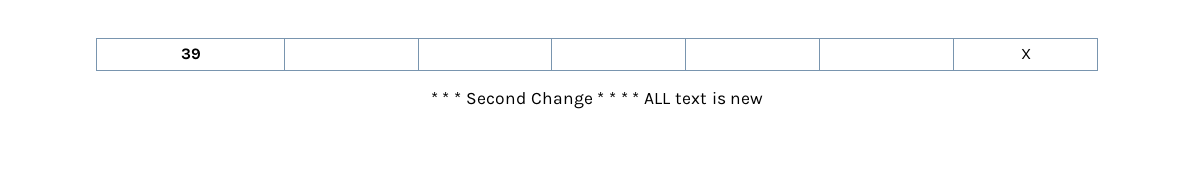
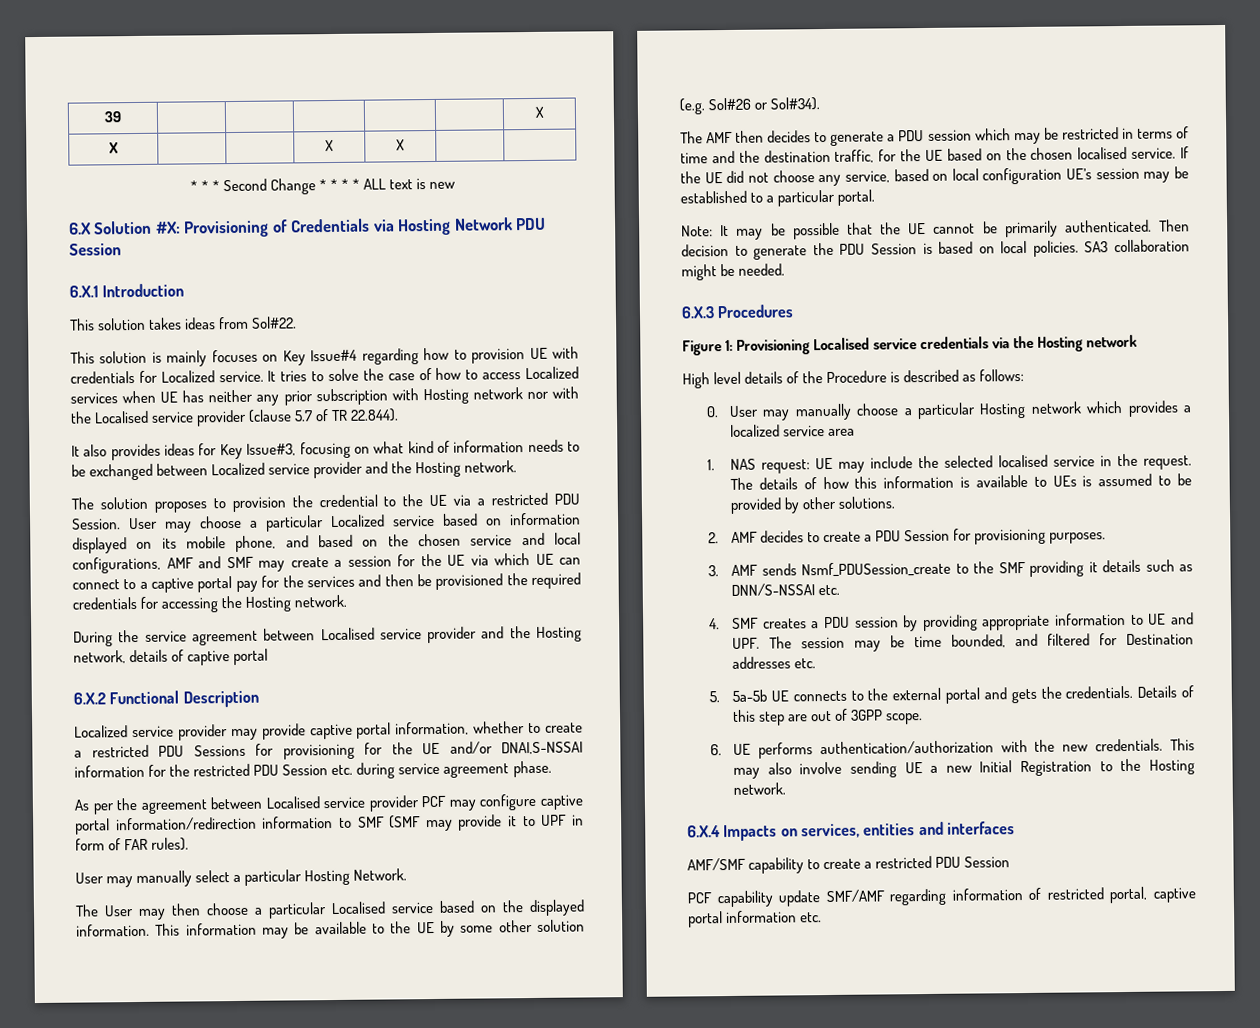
+ X | | | X | X | |
+ 6.X Solution #X: Provisioning of Credentials via Hosting Network PDU Session
+ 6.X.1 Introduction
+ This solution takes ideas from Sol#22.
+ This solution is mainly focuses on Key Issue#4 regarding how to provision UE with credentials for Localized service. It tries to solve the case of how to access Localized services when UE has neither any prior subscription with Hosting network nor with the Localised service provider (clause 5.7 of TR 22.844).
+ It also provides ideas for Key Issue#3, focusing on what kind of information needs to be exchanged between Localized service provider and the Hosting network.
+ The solution proposes to provision the credential to the UE via a restricted PDU Session. User may choose a particular Localized service based on information displayed on its mobile phone, and based on the chosen service and local configurations, AMF and SMF may create a session for the UE via which UE can connect to a captive portal pay for the services and then be provisioned the required credentials for accessing the Hosting network.
+ During the service agreement between Localised service provider and the Hosting network, details of captive portal
+ 6.X.2 Functional Description
+ Localized service provider may provide captive portal information, whether to create a restricted PDU Sessions for provisioning for the UE and/or DNAI,S-NSSAI information for the restricted PDU Session etc. during service agreement phase.
+ As per the agreement between Localised service provider PCF may configure captive portal information/redirection information to SMF (SMF may provide it to UPF in form of FAR rules).
+ User may manually select a particular Hosting Network.
+ The User may then choose a particular Localised service based on the displayed information. This information may be available to the UE by some other solution (e.g. Sol#26 or Sol#34).
+ The AMF then decides to generate a PDU session which may be restricted in terms of time and the destination traffic, for the UE based on the chosen localised service. If the UE did not choose any service, based on local configuration UE’s session may be established to a particular portal.
+ Note: It may be possible that the UE cannot be primarily authenticated. Then decision to generate the PDU Session is based on local policies. SA3 collaboration might be needed.
+ 6.X.3 Procedures
+ Figure 1: Provisioning Localised service credentials via the Hosting network
+ High level details of the Procedure is described as follows:
+ 0. User may manually choose a particular Hosting network which provides a localized service area
+ 1. NAS request: UE may include the selected localised service in the request. The details of how this information is available to UEs is assumed to be provided by other solutions.
+ 2. AMF decides to create a PDU Session for provisioning purposes.
+ 3. AMF sends Nsmf_PDUSession_create to the SMF providing it details such as DNN/S-NSSAI etc.
+ 4. SMF creates a PDU session by providing appropriate information to UE and UPF. The session may be time bounded, and filtered for Destination addresses etc.
+ 5. 5a-5b UE connects to the external portal and gets the credentials. Details of this step are out of 3GPP scope.
+ 6. UE performs authentication/authorization with the new credentials. This may also involve sending UE a new Initial Registration to the Hosting network.
+ 6.X.4 Impacts on services, entities and interfaces
+ AMF/SMF capability to create a restricted PDU Session
+ PCF capability update SMF/AMF regarding information of restricted portal, captive portal information etc.

